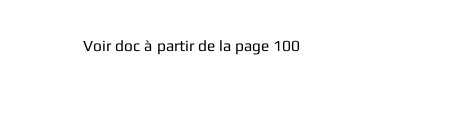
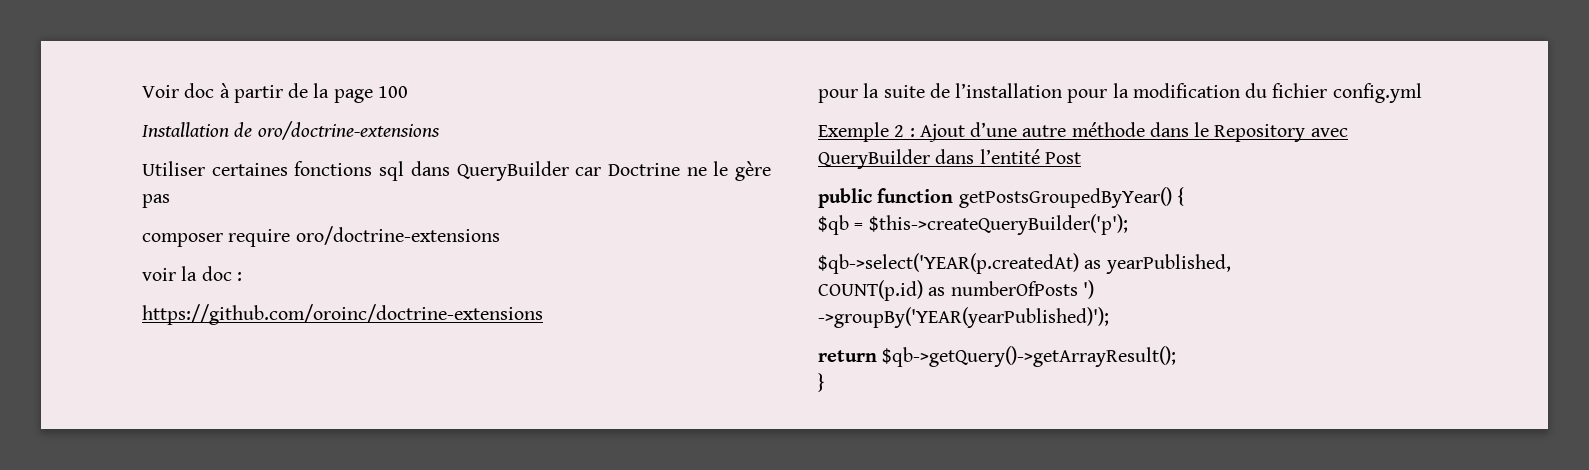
+ Installation de oro/doctrine-extensions
+ Utiliser certaines fonctions sql dans QueryBuilder car Doctrine ne le gère pas
+ composer require oro/doctrine-extensions
+ voir la doc :
+ https://github.com/oroinc/doctrine-extensions
+ pour la suite de l’installation pour la modification du fichier config.yml
+ Exemple 2 : Ajout d’une autre méthode dans le Repository avec QueryBuilder dans l’entité Post
+ public function getPostsGroupedByYear() {
+ $qb = $this->createQueryBuilder('p');
+ $qb->select('YEAR(p.createdAt) as yearPublished,
+ COUNT(p.id) as numberOfPosts ')
+ ->groupBy('YEAR(yearPublished)');
+ return $qb->getQuery()->getArrayResult();
+ }

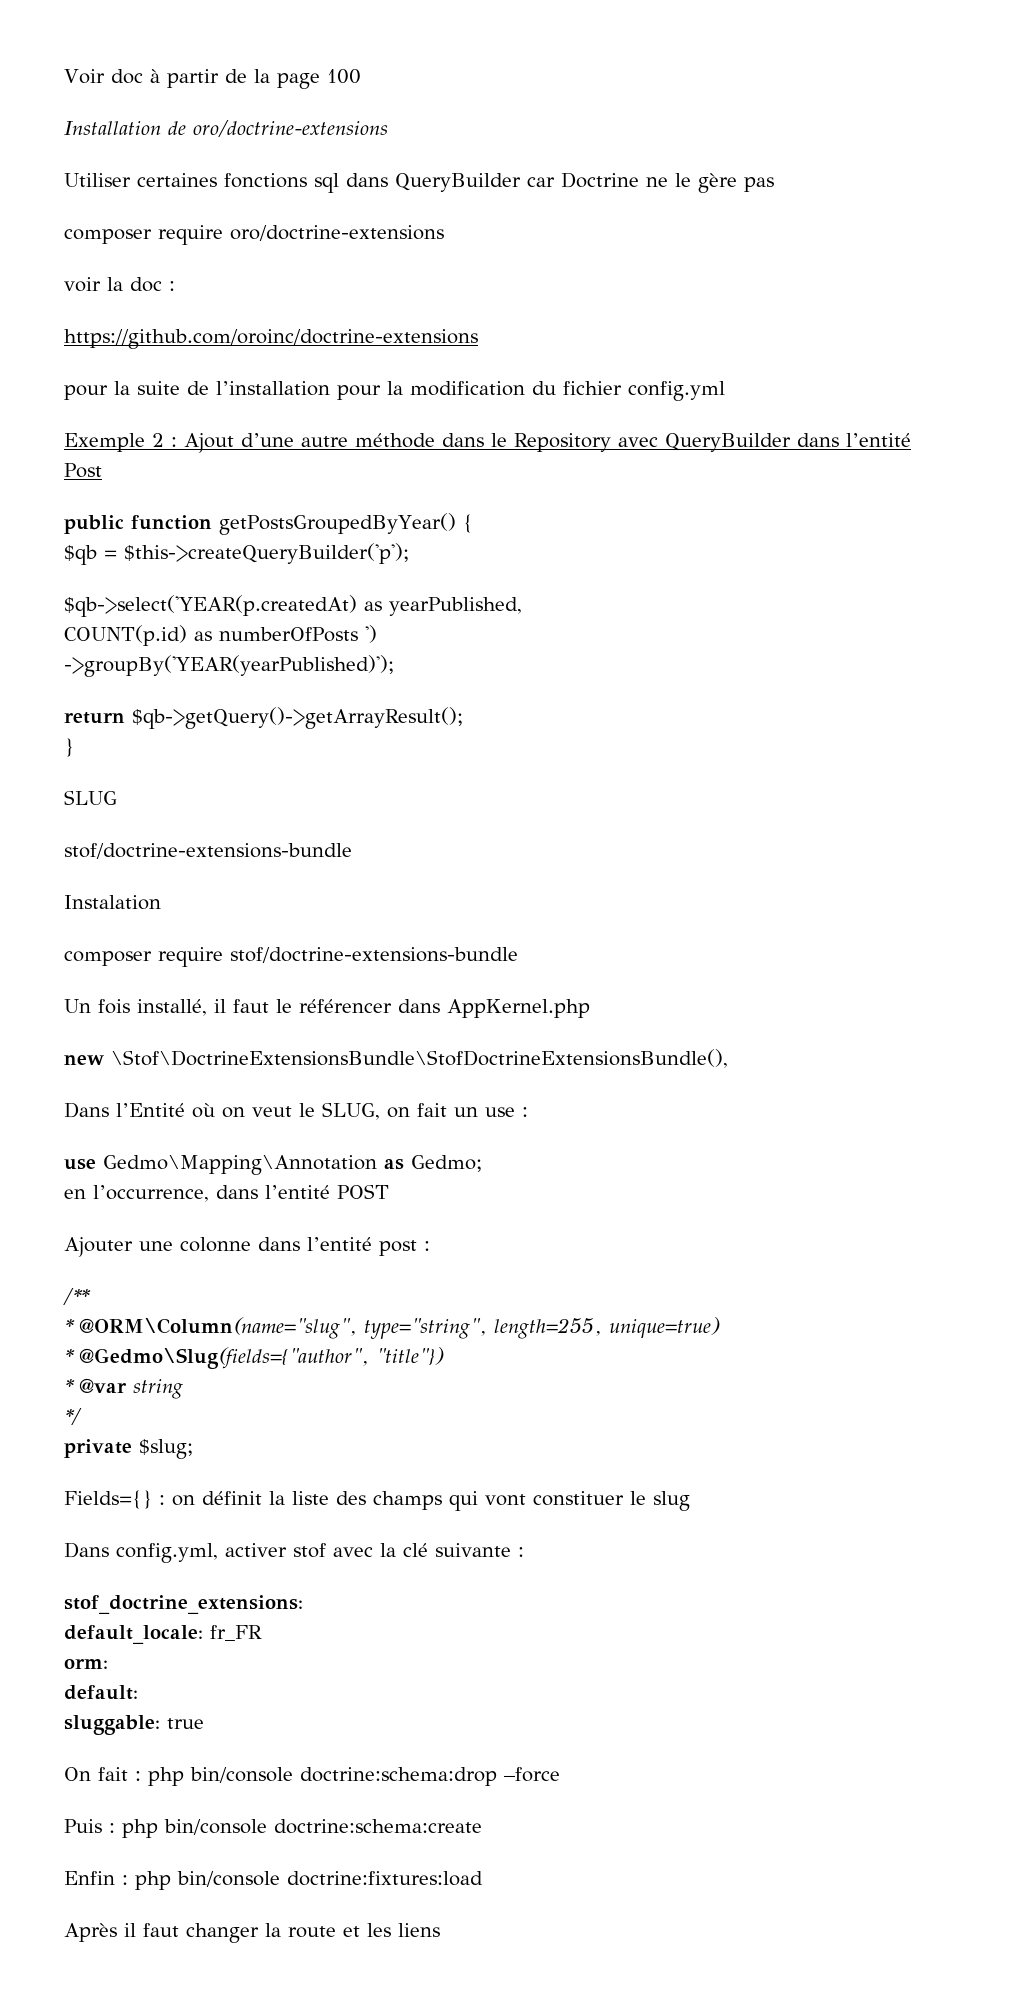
+ SLUG
+ stof/doctrine-extensions-bundle
+ Instalation
+ composer require stof/doctrine-extensions-bundle
+ Un fois installé, il faut le référencer dans AppKernel.php
+ new \Stof\DoctrineExtensionsBundle\StofDoctrineExtensionsBundle(),
+ Dans l’Entité où on veut le SLUG, on fait un use :
+ use Gedmo\Mapping\Annotation as Gedmo;
+ en l’occurrence, dans l’entité POST
+ Ajouter une colonne dans l’entité post :
+ /**
+ * @ORM\Column(name="slug", type="string", length=255, unique=true)
+ * @Gedmo\Slug(fields={"author", "title"})
+ * @var string
+ */
+ private $slug;
+ Fields={} : on définit la liste des champs qui vont constituer le slug
+ Dans config.yml, activer stof avec la clé suivante :
+ stof_doctrine_extensions:
+ default_locale: fr_FR
+ orm:
+ default:
+ sluggable: true
+ On fait : php bin/console doctrine:schema:drop –force
+ Puis : php bin/console doctrine:schema:create
+ Enfin : php bin/console doctrine:fixtures:load
+ Après il faut changer la route et les liens

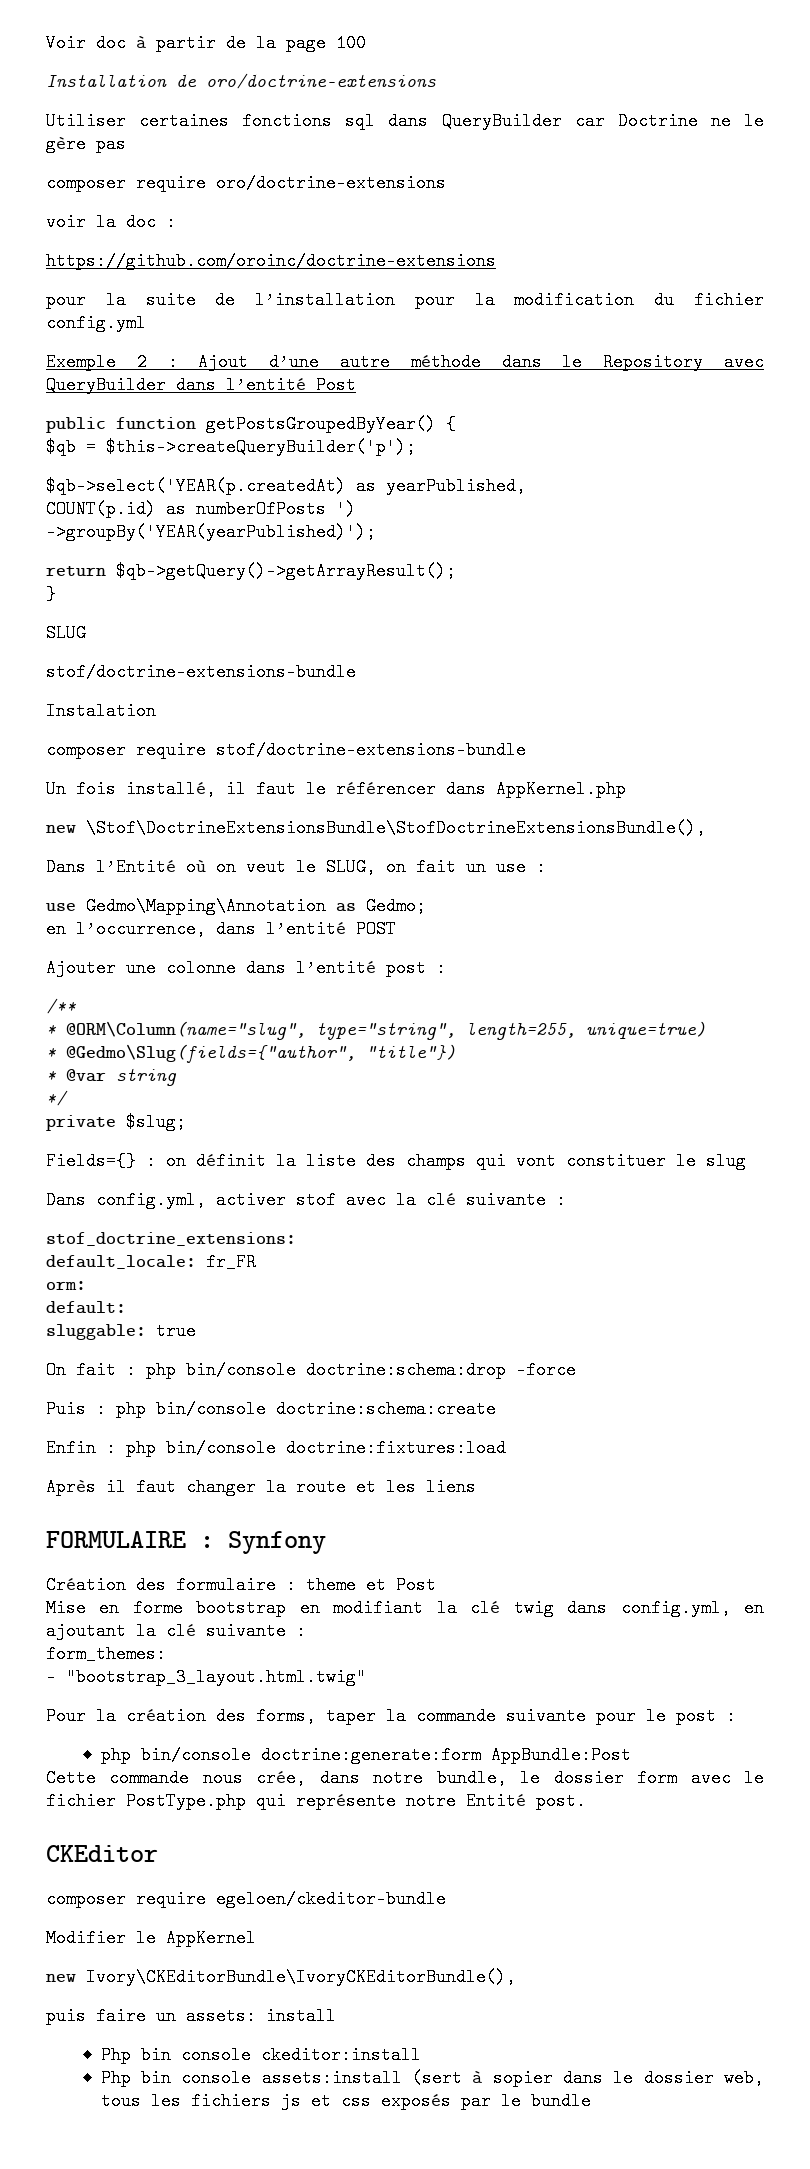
+ FORMULAIRE : Synfony
+ Création des formulaire : theme et Post
+ Mise en forme bootstrap en modifiant la clé twig dans config.yml, en ajoutant la clé suivante :
+ form_themes:
+ - "bootstrap_3_layout.html.twig"
+ Pour la création des forms, taper la commande suivante pour le post :
+ php bin/console doctrine:generate:form AppBundle:Post
+ Cette commande nous crée, dans notre bundle, le dossier form avec le fichier PostType.php qui représente notre Entité post.
+ CKEditor
+ composer require egeloen/ckeditor-bundle
+ Modifier le AppKernel
+ new Ivory\CKEditorBundle\IvoryCKEditorBundle(),
+ puis faire un assets: install
+ Php bin console ckeditor:install
+ Php bin console assets:install (sert à sopier dans le dossier web, tous les fichiers js et css exposés par le bundle

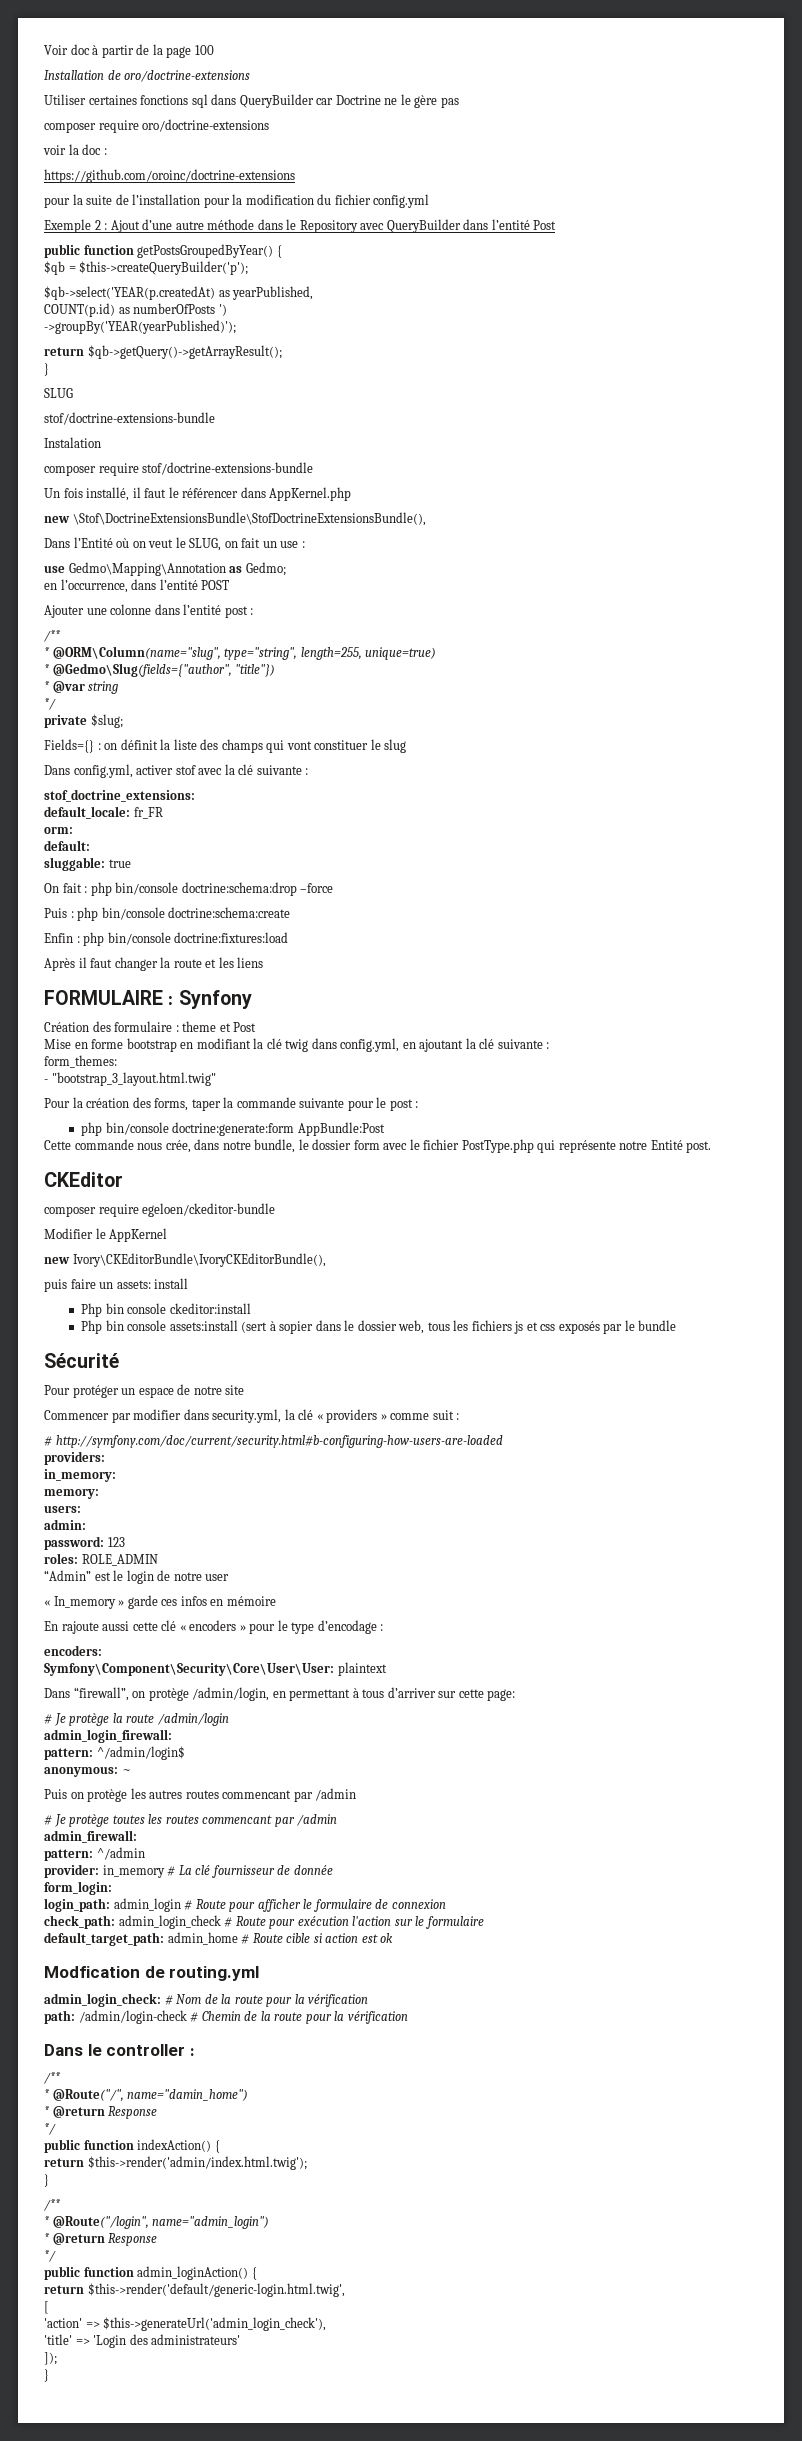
+ Sécurité
+ Pour protéger un espace de notre site
+ Commencer par modifier dans security.yml, la clé « providers » comme suit :
+ # http://symfony.com/doc/current/security.html#b-configuring-how-users-are-loaded
+ providers:
+ in_memory:
+ memory:
+ users:
+ admin:
+ password: 123
+ roles: ROLE_ADMIN
+ “Admin” est le login de notre user
+ « In_memory » garde ces infos en mémoire
+ En rajoute aussi cette clé « encoders » pour le type d’encodage :
+ encoders:
+ Symfony\Component\Security\Core\User\User: plaintext
+ Dans “firewall”, on protège /admin/login, en permettant à tous d’arriver sur cette page:
+ # Je protège la route /admin/login
+ admin_login_firewall:
+ pattern: ^/admin/login$
+ anonymous: ~
+ Puis on protège les autres routes commencant par /admin
+ # Je protège toutes les routes commencant par /admin
+ admin_firewall:
+ pattern: ^/admin
+ provider: in_memory # La clé fournisseur de donnée
+ form_login:
+ login_path: admin_login # Route pour afficher le formulaire de connexion
+ check_path: admin_login_check # Route pour exécution l'action sur le formulaire
+ default_target_path: admin_home # Route cible si action est ok
+ Modfication de routing.yml
+ admin_login_check: # Nom de la route pour la vérification
+ path: /admin/login-check # Chemin de la route pour la vérification
+ Dans le controller :
+ /**
+ * @Route("/", name="damin_home")
+ * @return Response
+ */
+ public function indexAction() {
+ return $this->render('admin/index.html.twig');
+ }
+ /**
+ * @Route("/login", name="admin_login")
+ * @return Response
+ */
+ public function admin_loginAction() {
+ return $this->render('default/generic-login.html.twig',
+ [
+ 'action' => $this->generateUrl('admin_login_check'),
+ 'title' => 'Login des administrateurs'
+ ]);
+ }

